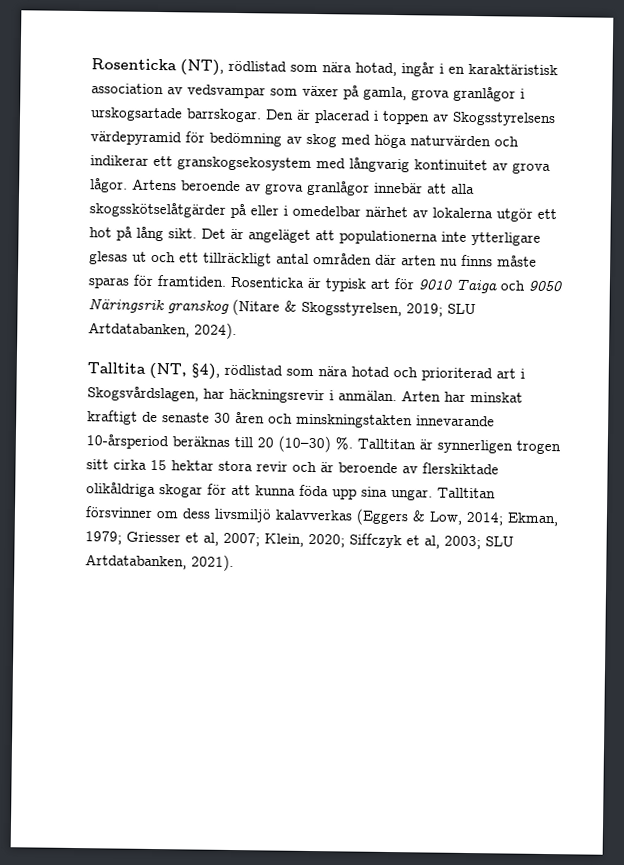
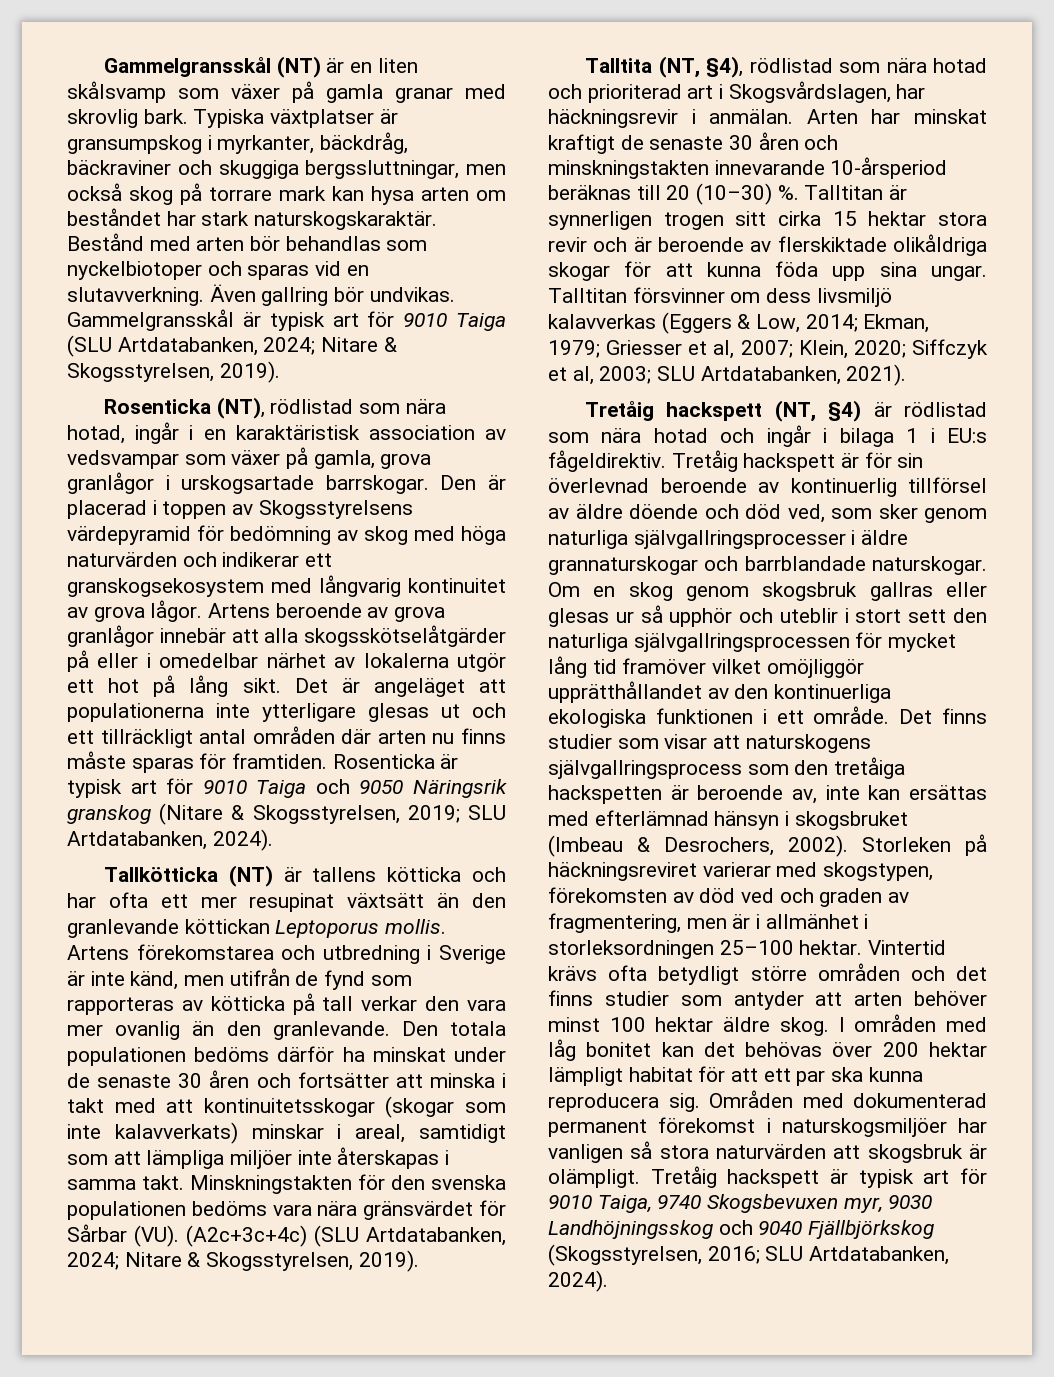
+ Gammelgransskål (NT) är en liten skålsvamp som växer på gamla granar med skrovlig bark. Typiska växtplatser är gransumpskog i myrkanter, bäckdråg, bäckraviner och skuggiga bergssluttningar, men också skog på torrare mark kan hysa arten om beståndet har stark naturskogskaraktär. Bestånd med arten bör behandlas som nyckelbiotoper och sparas vid en slutavverkning. Även gallring bör undvikas. Gammelgransskål är typisk art för 9010 Taiga (SLU Artdatabanken, 2024; Nitare & Skogsstyrelsen, 2019).
+ Tallkötticka (NT) är tallens kötticka och har ofta ett mer resupinat växtsätt än den granlevande köttickan Leptoporus mollis. Artens förekomstarea och utbredning i Sverige är inte känd, men utifrån de fynd som rapporteras av kötticka på tall verkar den vara mer ovanlig än den granlevande. Den totala populationen bedöms därför ha minskat under de senaste 30 åren och fortsätter att minska i takt med att kontinuitetsskogar (skogar som inte kalavverkats) minskar i areal, samtidigt som att lämpliga miljöer inte återskapas i samma takt. Minskningstakten för den svenska populationen bedöms vara nära gränsvärdet för Sårbar (VU). (A2c+3c+4c) (SLU Artdatabanken, 2024; Nitare & Skogsstyrelsen, 2019).
+ Tretåig hackspett (NT, §4) är rödlistad som nära hotad och ingår i bilaga 1 i EU:s fågeldirektiv. Tretåig hackspett är för sin överlevnad beroende av kontinuerlig tillförsel av äldre döende och död ved, som sker genom naturliga självgallringsprocesser i äldre grannaturskogar och barrblandade naturskogar. Om en skog genom skogsbruk gallras eller glesas ur så upphör och uteblir i stort sett den naturliga självgallringsprocessen för mycket lång tid framöver vilket omöjliggör upprätthållandet av den kontinuerliga ekologiska funktionen i ett område. Det finns studier som visar att naturskogens självgallringsprocess som den tretåiga hackspetten är beroende av, inte kan ersättas med efterlämnad hänsyn i skogsbruket (Imbeau & Desrochers, 2002). Storleken på häckningsreviret varierar med skogstypen, förekomsten av död ved och graden av fragmentering, men är i allmänhet i storleksordningen 25–100 hektar. Vintertid krävs ofta betydligt större områden och det finns studier som antyder att arten behöver minst 100 hektar äldre skog. I områden med låg bonitet kan det behövas över 200 hektar lämpligt habitat för att ett par ska kunna reproducera sig. Områden med dokumenterad permanent förekomst i naturskogsmiljöer har vanligen så stora naturvärden att skogsbruk är olämpligt. Tretåig hackspett är typisk art för 9010 Taiga, 9740 Skogsbevuxen myr, 9030 Landhöjningsskog och 9040 Fjällbjörkskog (Skogsstyrelsen, 2016; SLU Artdatabanken, 2024).

